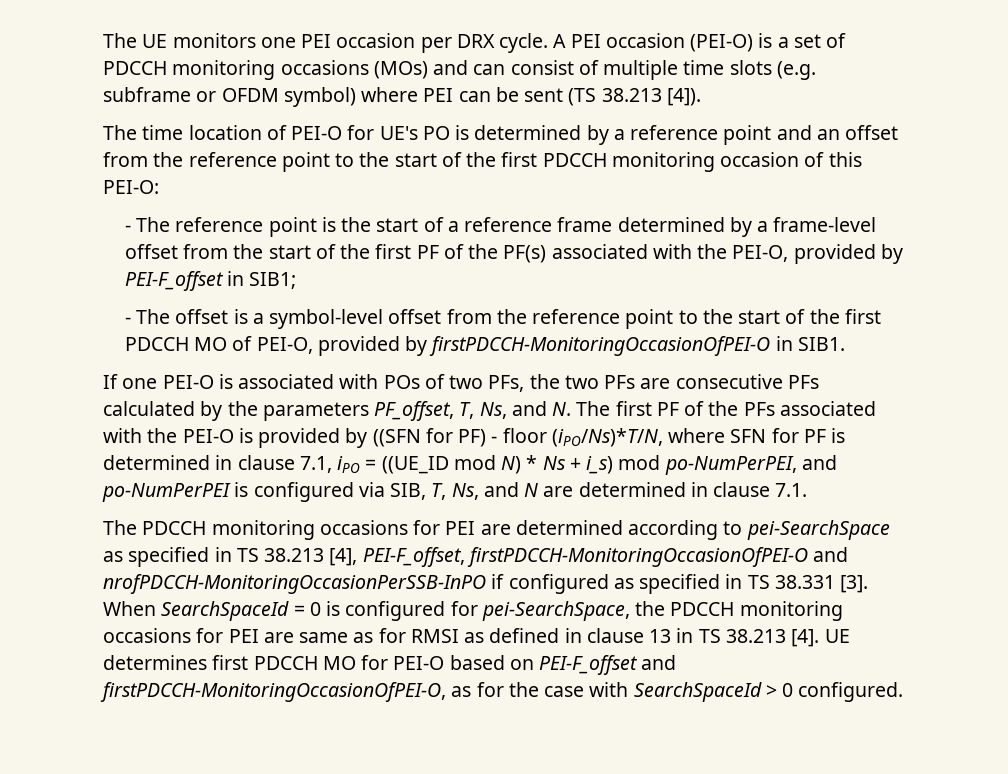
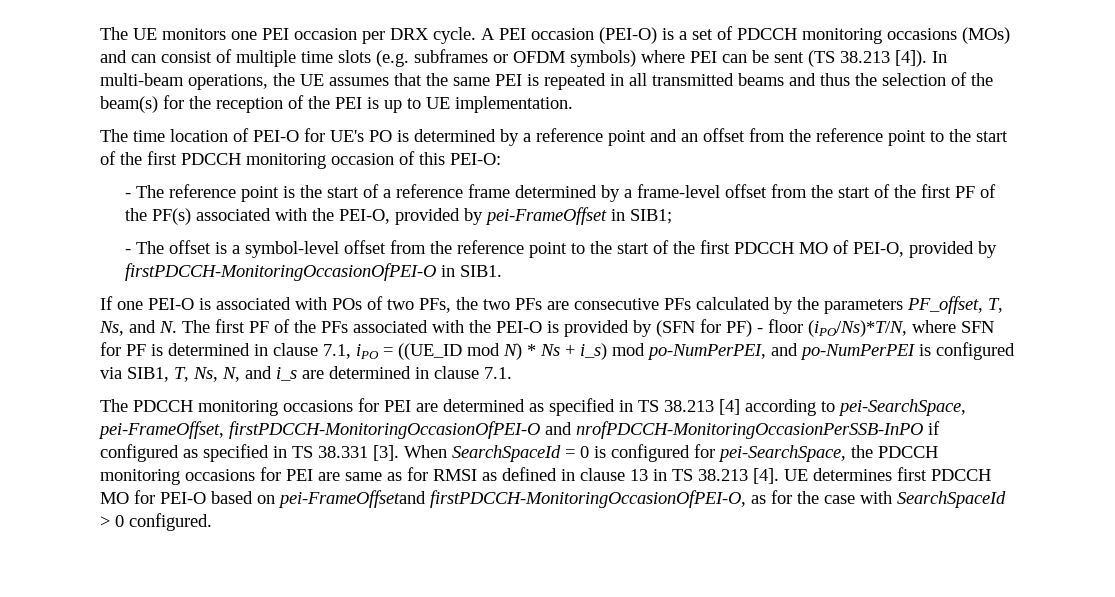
- A PEI occasion (PEI-O) is a set of PDCCH monitoring occasions (MOs) and can consist of multiple time slots (e.g. subframe or OFDM symbol) where PEI can be sent (TS 38.213 [4]).
+ A PEI occasion (PEI-O) is a set of PDCCH monitoring occasions (MOs) and can consist of multiple time slots (e.g. subframes or OFDM symbols) where PEI can be sent (TS 38.213 [4]). In multi-beam operations, the UE assumes that the same PEI is repeated in all transmitted beams and thus the selection of the beam(s) for the reception of the PEI is up to UE implementation.
- - The reference point is the start of a reference frame determined by a frame-level offset from the start of the first PF of the PF(s) associated with the PEI-O, provided by PEI-F_offset in SIB1;
+ - The reference point is the start of a reference frame determined by a frame-level offset from the start of the first PF of the PF(s) associated with the PEI-O, provided by pei-FrameOffset in SIB1;
- If one PEI-O is associated with POs of two PFs, the two PFs are consecutive PFs calculated by the parameters PF_offset, T, Ns, and N. The first PF of the PFs associated with the PEI-O is provided by ((SFN for PF) - floor (iPO/Ns)*T/N, where SFN for PF is determined in clause 7.1, iPO = ((UE_ID mod N) * Ns + i_s) mod po-NumPerPEI, and po-NumPerPEI is configured via SIB, T, Ns, and N are determined in clause 7.1.
+ If one PEI-O is associated with POs of two PFs, the two PFs are consecutive PFs calculated by the parameters PF_offset, T, Ns, and N. The first PF of the PFs associated with the PEI-O is provided by (SFN for PF) - floor (iPO/Ns)*T/N, where SFN for PF is determined in clause 7.1, iPO = ((UE_ID mod N) * Ns + i_s) mod po-NumPerPEI, and po-NumPerPEI is configured via SIB1, T, Ns, N, and i_s are determined in clause 7.1.
- The PDCCH monitoring occasions for PEI are determined according to pei-SearchSpace as specified in TS 38.213 [4], PEI-F_offset, firstPDCCH-MonitoringOccasionOfPEI-O and nrofPDCCH-MonitoringOccasionPerSSB-InPO if configured as specified in TS 38.331 [3].
+ The PDCCH monitoring occasions for PEI are determined as specified in TS 38.213 [4] according to pei-SearchSpace, pei-FrameOffset, firstPDCCH-MonitoringOccasionOfPEI-O and nrofPDCCH-MonitoringOccasionPerSSB-InPO if configured as specified in TS 38.331 [3].
- UE determines first PDCCH MO for PEI-O based on PEI-F_offset and firstPDCCH-MonitoringOccasionOfPEI-O, as for the case with SearchSpaceId > 0 configured.
+ UE determines first PDCCH MO for PEI-O based on pei-FrameOffsetand firstPDCCH-MonitoringOccasionOfPEI-O, as for the case with SearchSpaceId > 0 configured.

